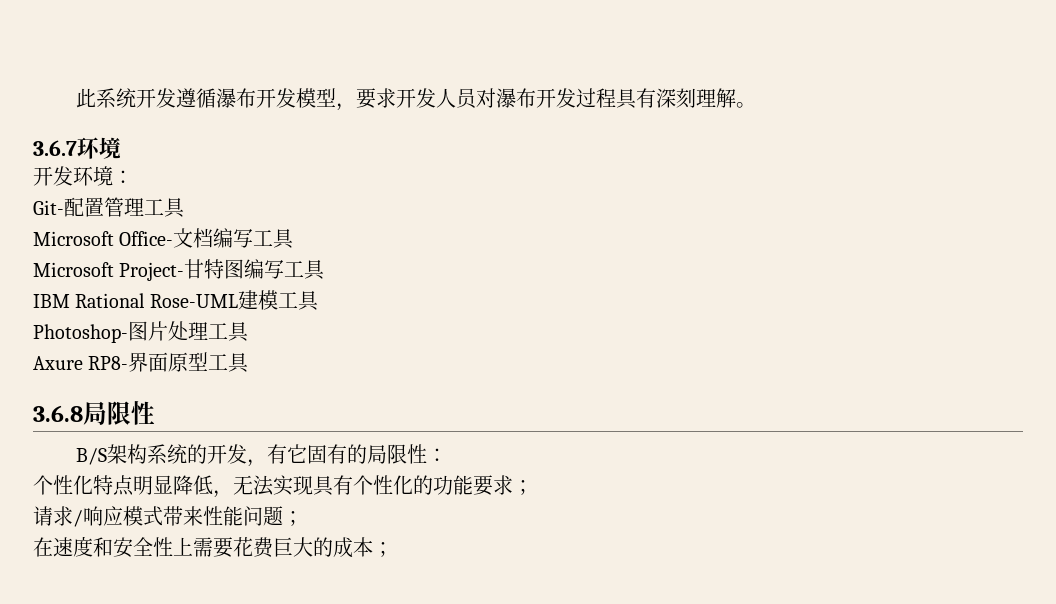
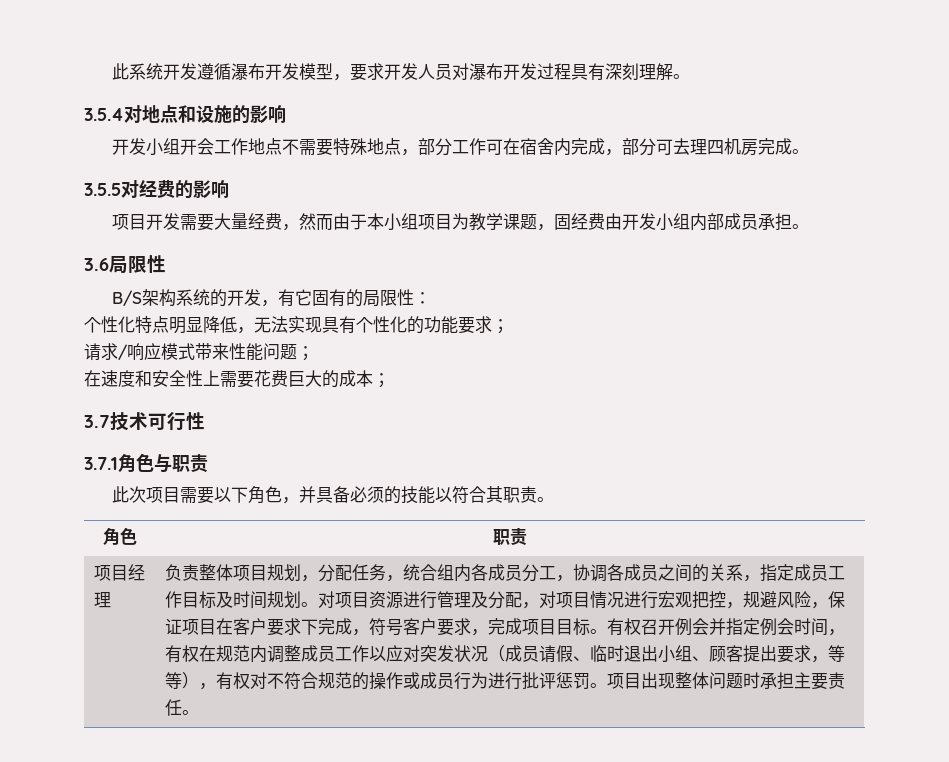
- 3.6.7环境
- 开发环境：
- Git-配置管理工具
- Microsoft Office-文档编写工具
- Microsoft Project-甘特图编写工具
- IBM Rational Rose-UML建模工具
- Photoshop-图片处理工具
- Axure RP8-界面原型工具
- 3.6.8局限性
+ 3.5.4对地点和设施的影响
+ 开发小组开会工作地点不需要特殊地点，部分工作可在宿舍内完成，部分可去理四机房完成。
+ 3.5.5对经费的影响
+ 项目开发需要大量经费，然而由于本小组项目为教学课题，固经费由开发小组内部成员承担。
+ 3.6局限性
+ 3.7技术可行性
+ 3.7.1角色与职责
+ 此次项目需要以下角色，并具备必须的技能以符合其职责。
+ 角色 | 职责
+ 项目经理 | 负责整体项目规划，分配任务，统合组内各成员分工，协调各成员之间的关系，指定成员工作目标及时间规划。对项目资源进行管理及分配，对项目情况进行宏观把控，规避风险，保证项目在客户要求下完成，符号客户要求，完成项目目标。有权召开例会并指定例会时间，有权在规范内调整成员工作以应对突发状况（成员请假、临时退出小组、顾客提出要求，等等），有权对不符合规范的操作或成员行为进行批评惩罚。项目出现整体问题时承担主要责任。

